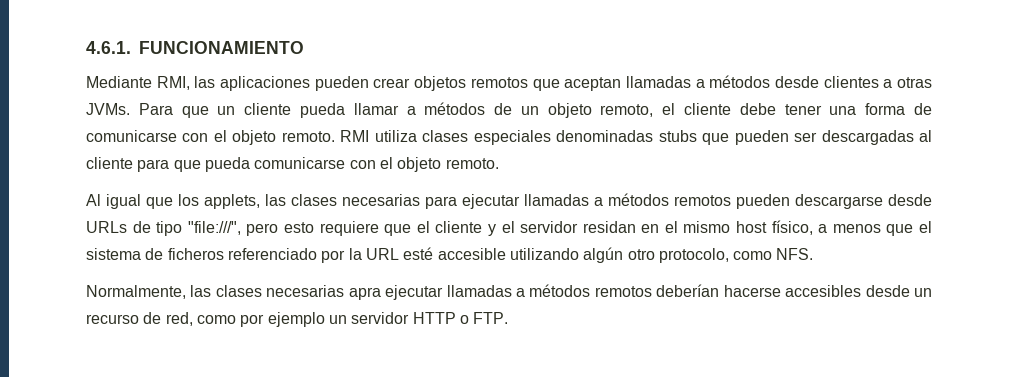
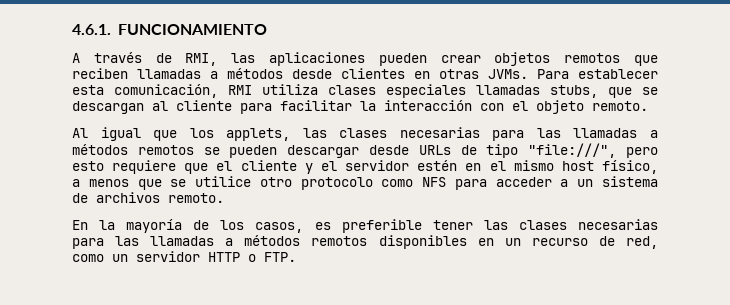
- Mediante RMI, las aplicaciones pueden crear objetos remotos que aceptan llamadas a métodos desde clientes a otras JVMs.
+ A través de RMI, las aplicaciones pueden crear objetos remotos que reciben llamadas a métodos desde clientes en otras JVMs.
- Para que un cliente pueda llamar a métodos de un objeto remoto, el cliente debe tener una forma de comunicarse con el objeto remoto. RMI utiliza clases especiales denominadas stubs que pueden ser descargadas al cliente para que pueda comunicarse con el objeto remoto.
+ Para establecer esta comunicación, RMI utiliza clases especiales llamadas stubs, que se descargan al cliente para facilitar la interacción con el objeto remoto.
- Al igual que los applets, las clases necesarias para ejecutar llamadas a métodos remotos pueden descargarse desde URLs de tipo "file:///", pero esto requiere que el cliente y el servidor residan en el mismo host físico, a menos que el sistema de ficheros referenciado por la URL esté accesible utilizando algún otro protocolo, como NFS.
- Normalmente, las clases necesarias apra ejecutar llamadas a métodos remotos deberían hacerse accesibles desde un recurso de red, como por ejemplo un servidor HTTP o FTP.
+ Al igual que los applets, las clases necesarias para las llamadas a métodos remotos se pueden descargar desde URLs de tipo "file:///", pero esto requiere que el cliente y el servidor estén en el mismo host físico, a menos que se utilice otro protocolo como NFS para acceder a un sistema de archivos remoto.
+ En la mayoría de los casos, es preferible tener las clases necesarias para las llamadas a métodos remotos disponibles en un recurso de red, como un servidor HTTP o FTP.

